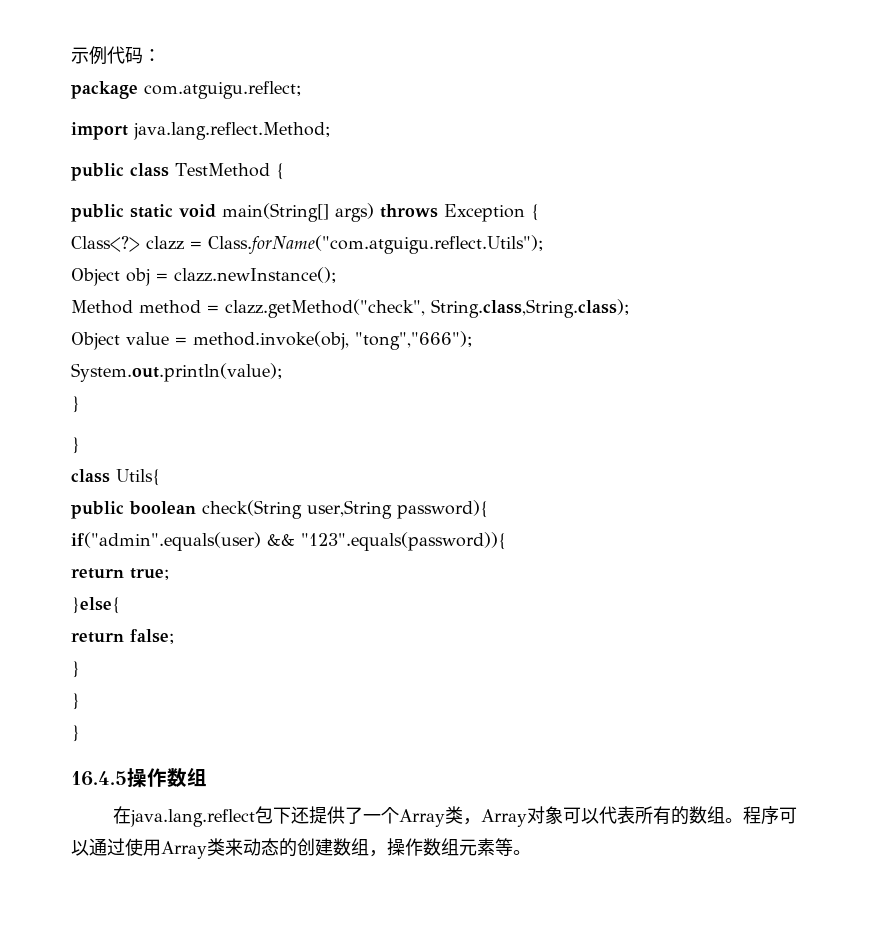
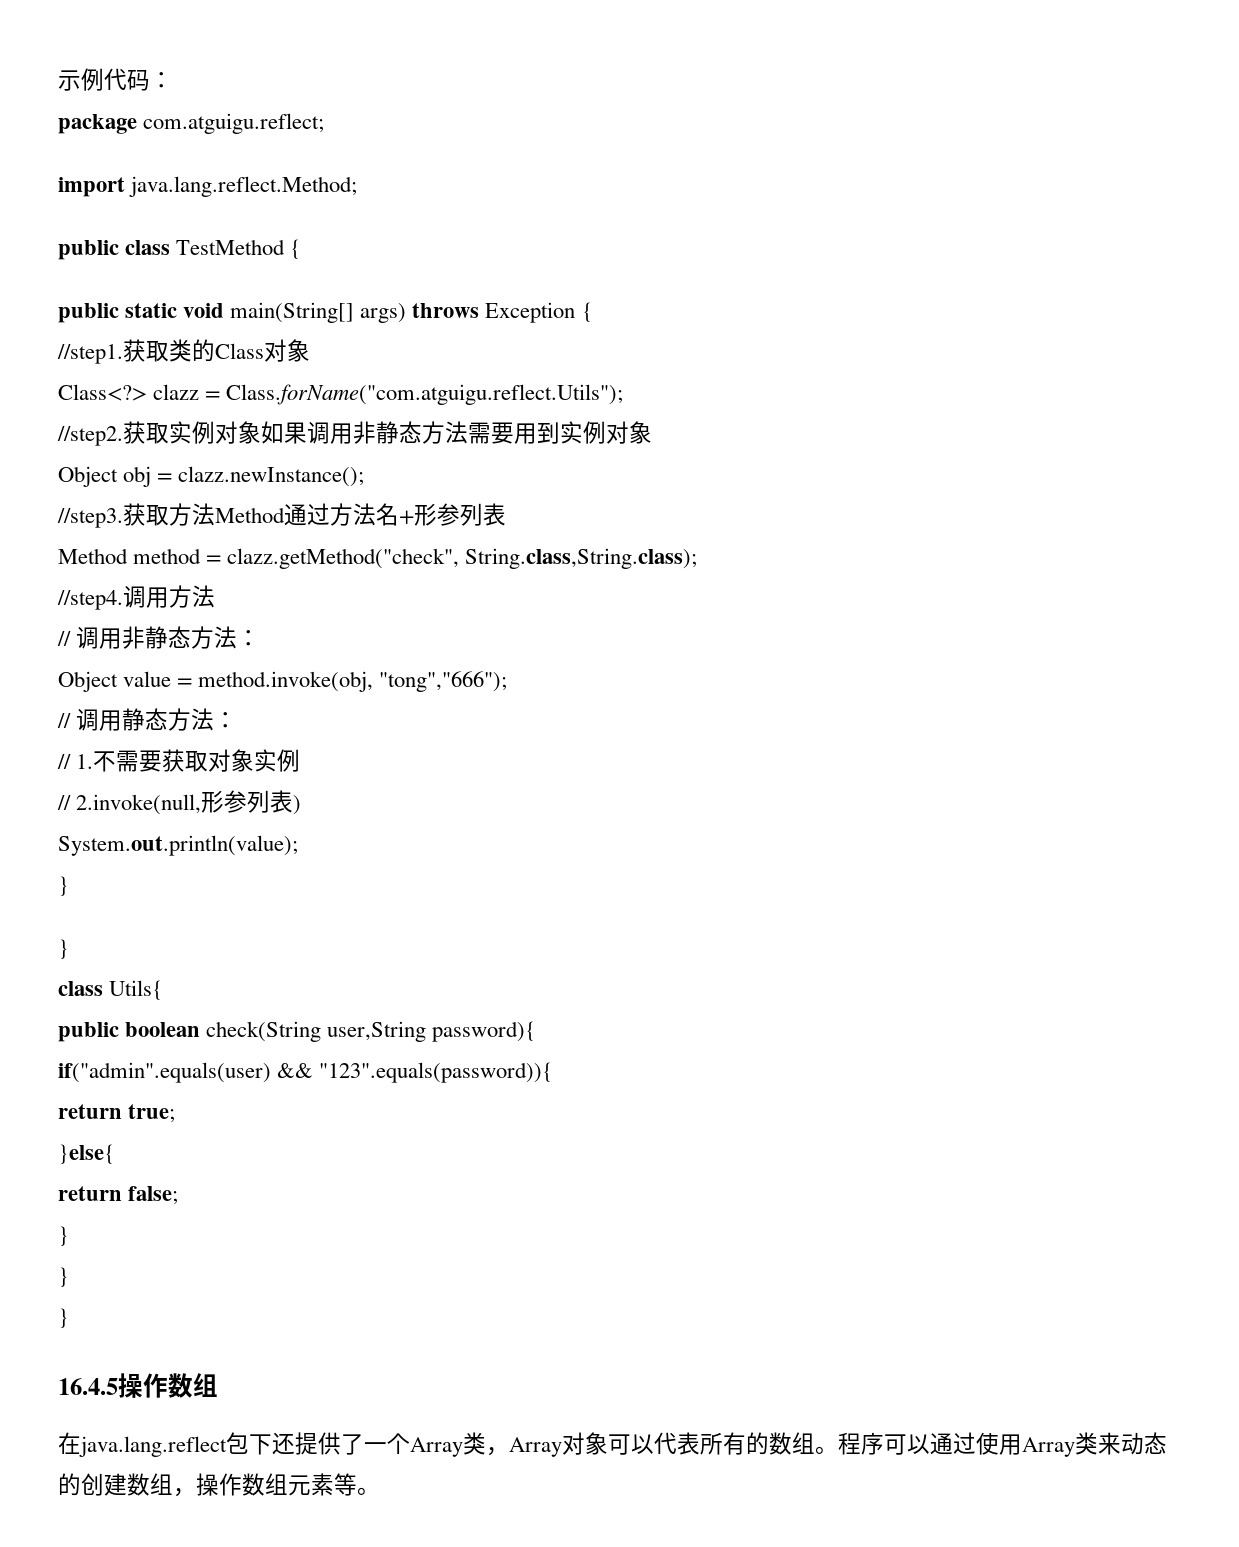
+ //step1.获取类的Class对象
+ //step2.获取实例对象如果调用非静态方法需要用到实例对象
  Object obj = clazz.newInstance();
+ //step3.获取方法Method通过方法名+形参列表
+ //step4.调用方法
+ // 调用非静态方法：
+ // 调用静态方法：
+ // 1.不需要获取对象实例
+ // 2.invoke(null,形参列表)

